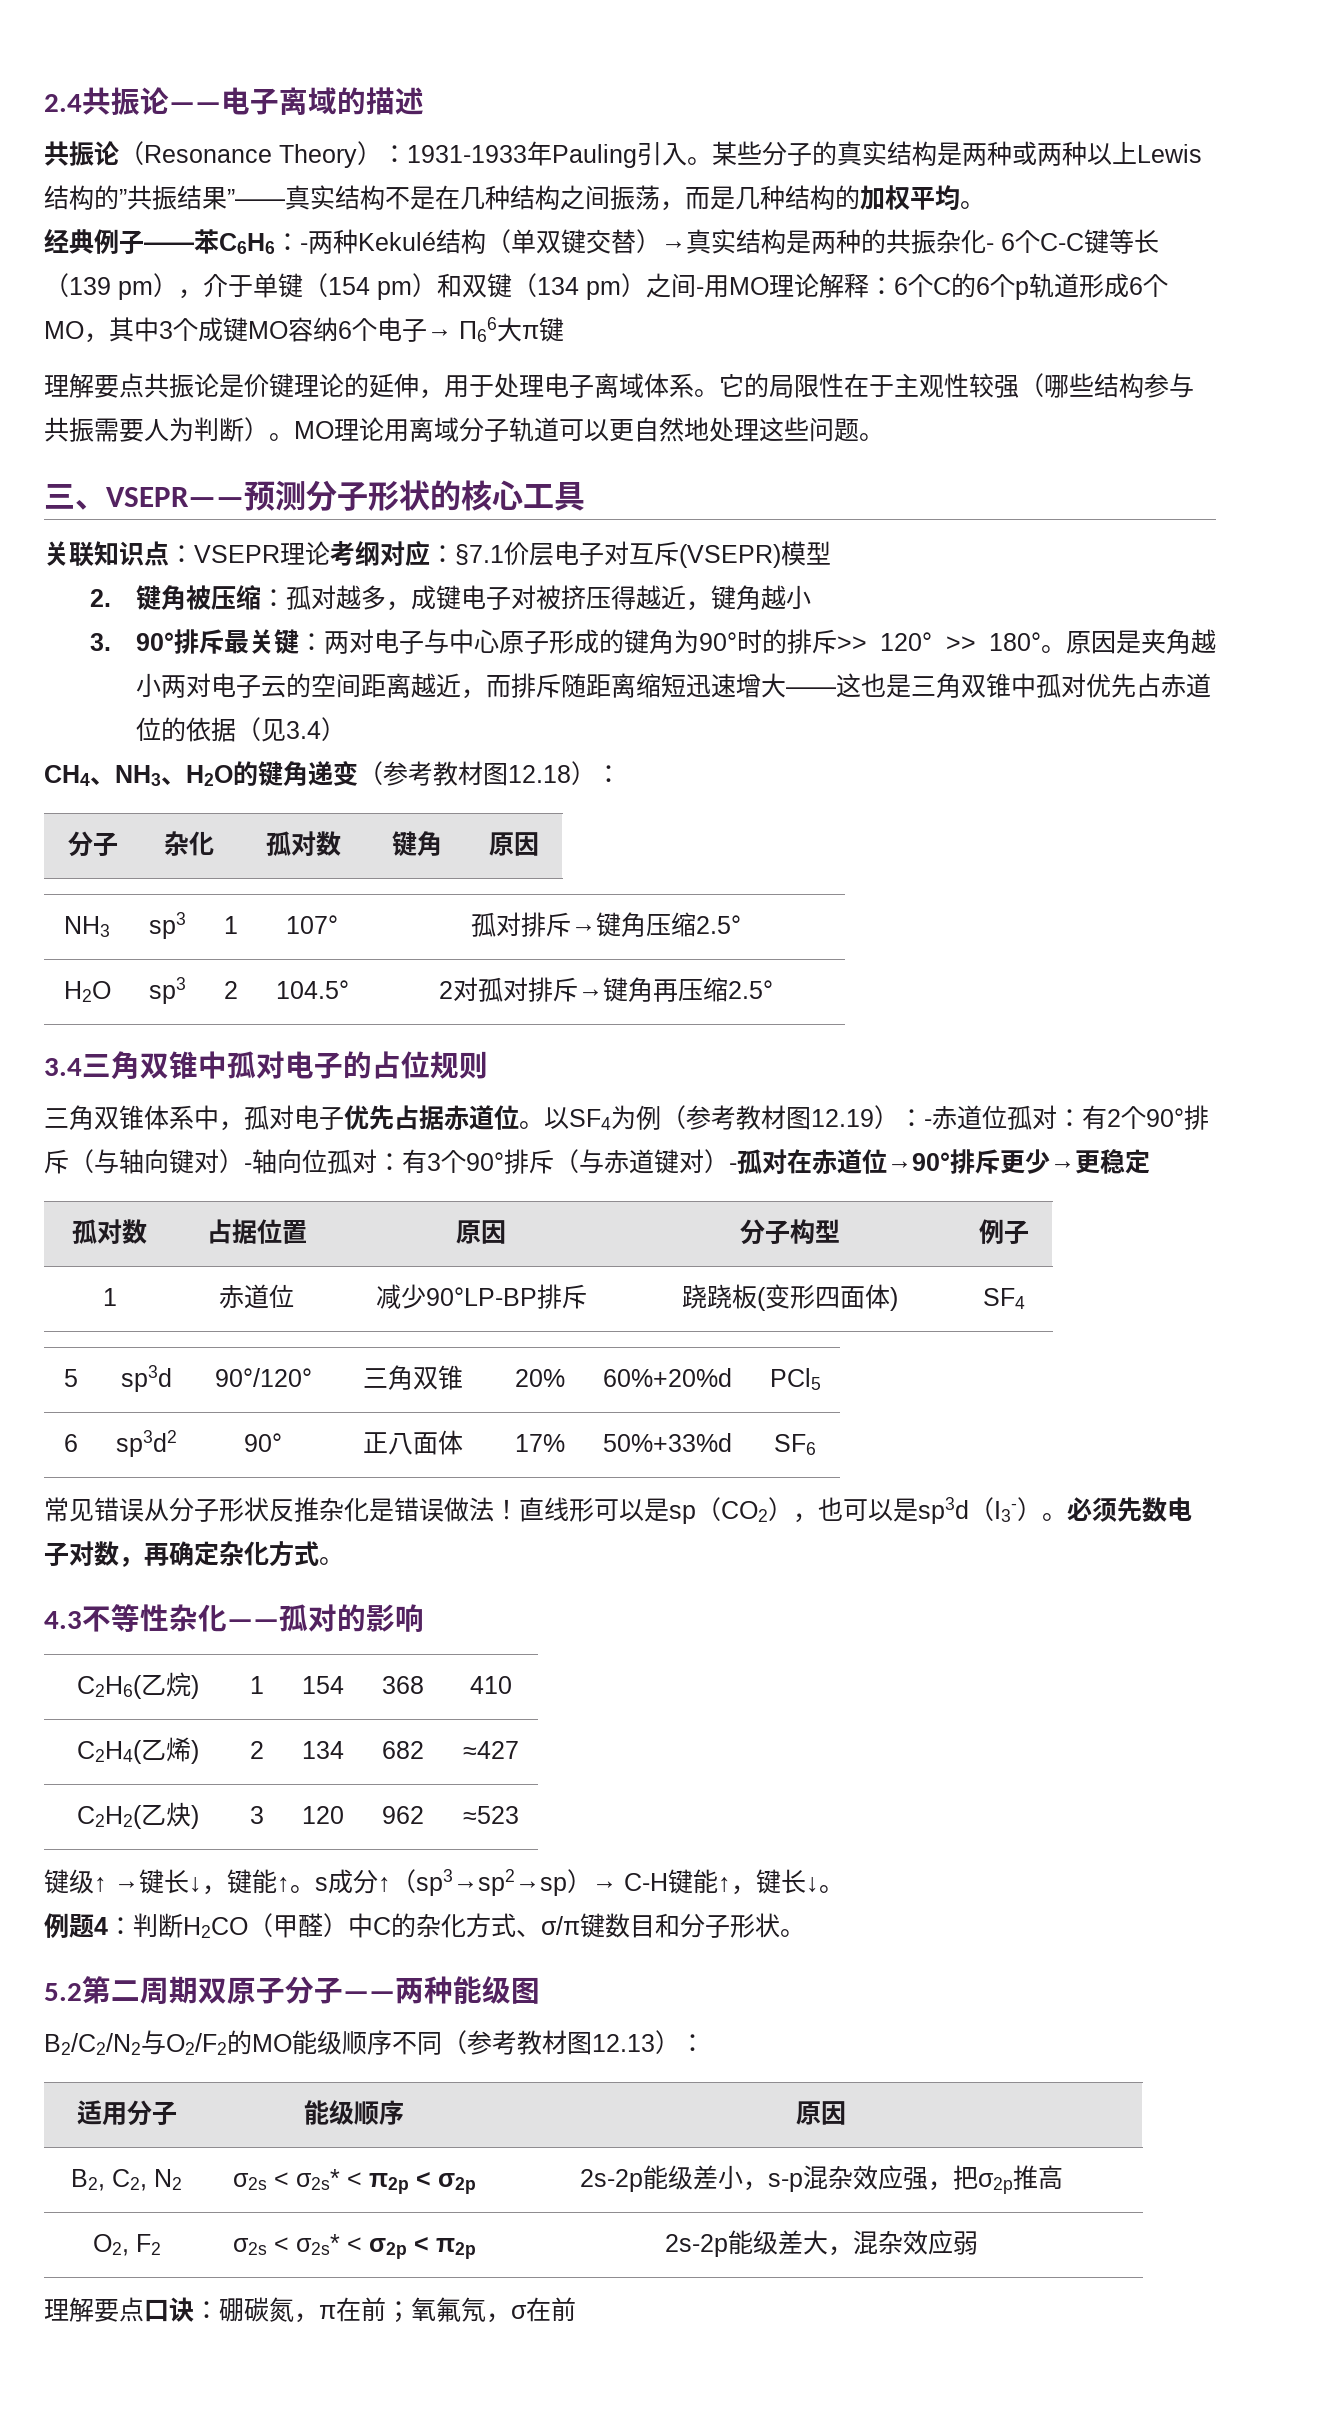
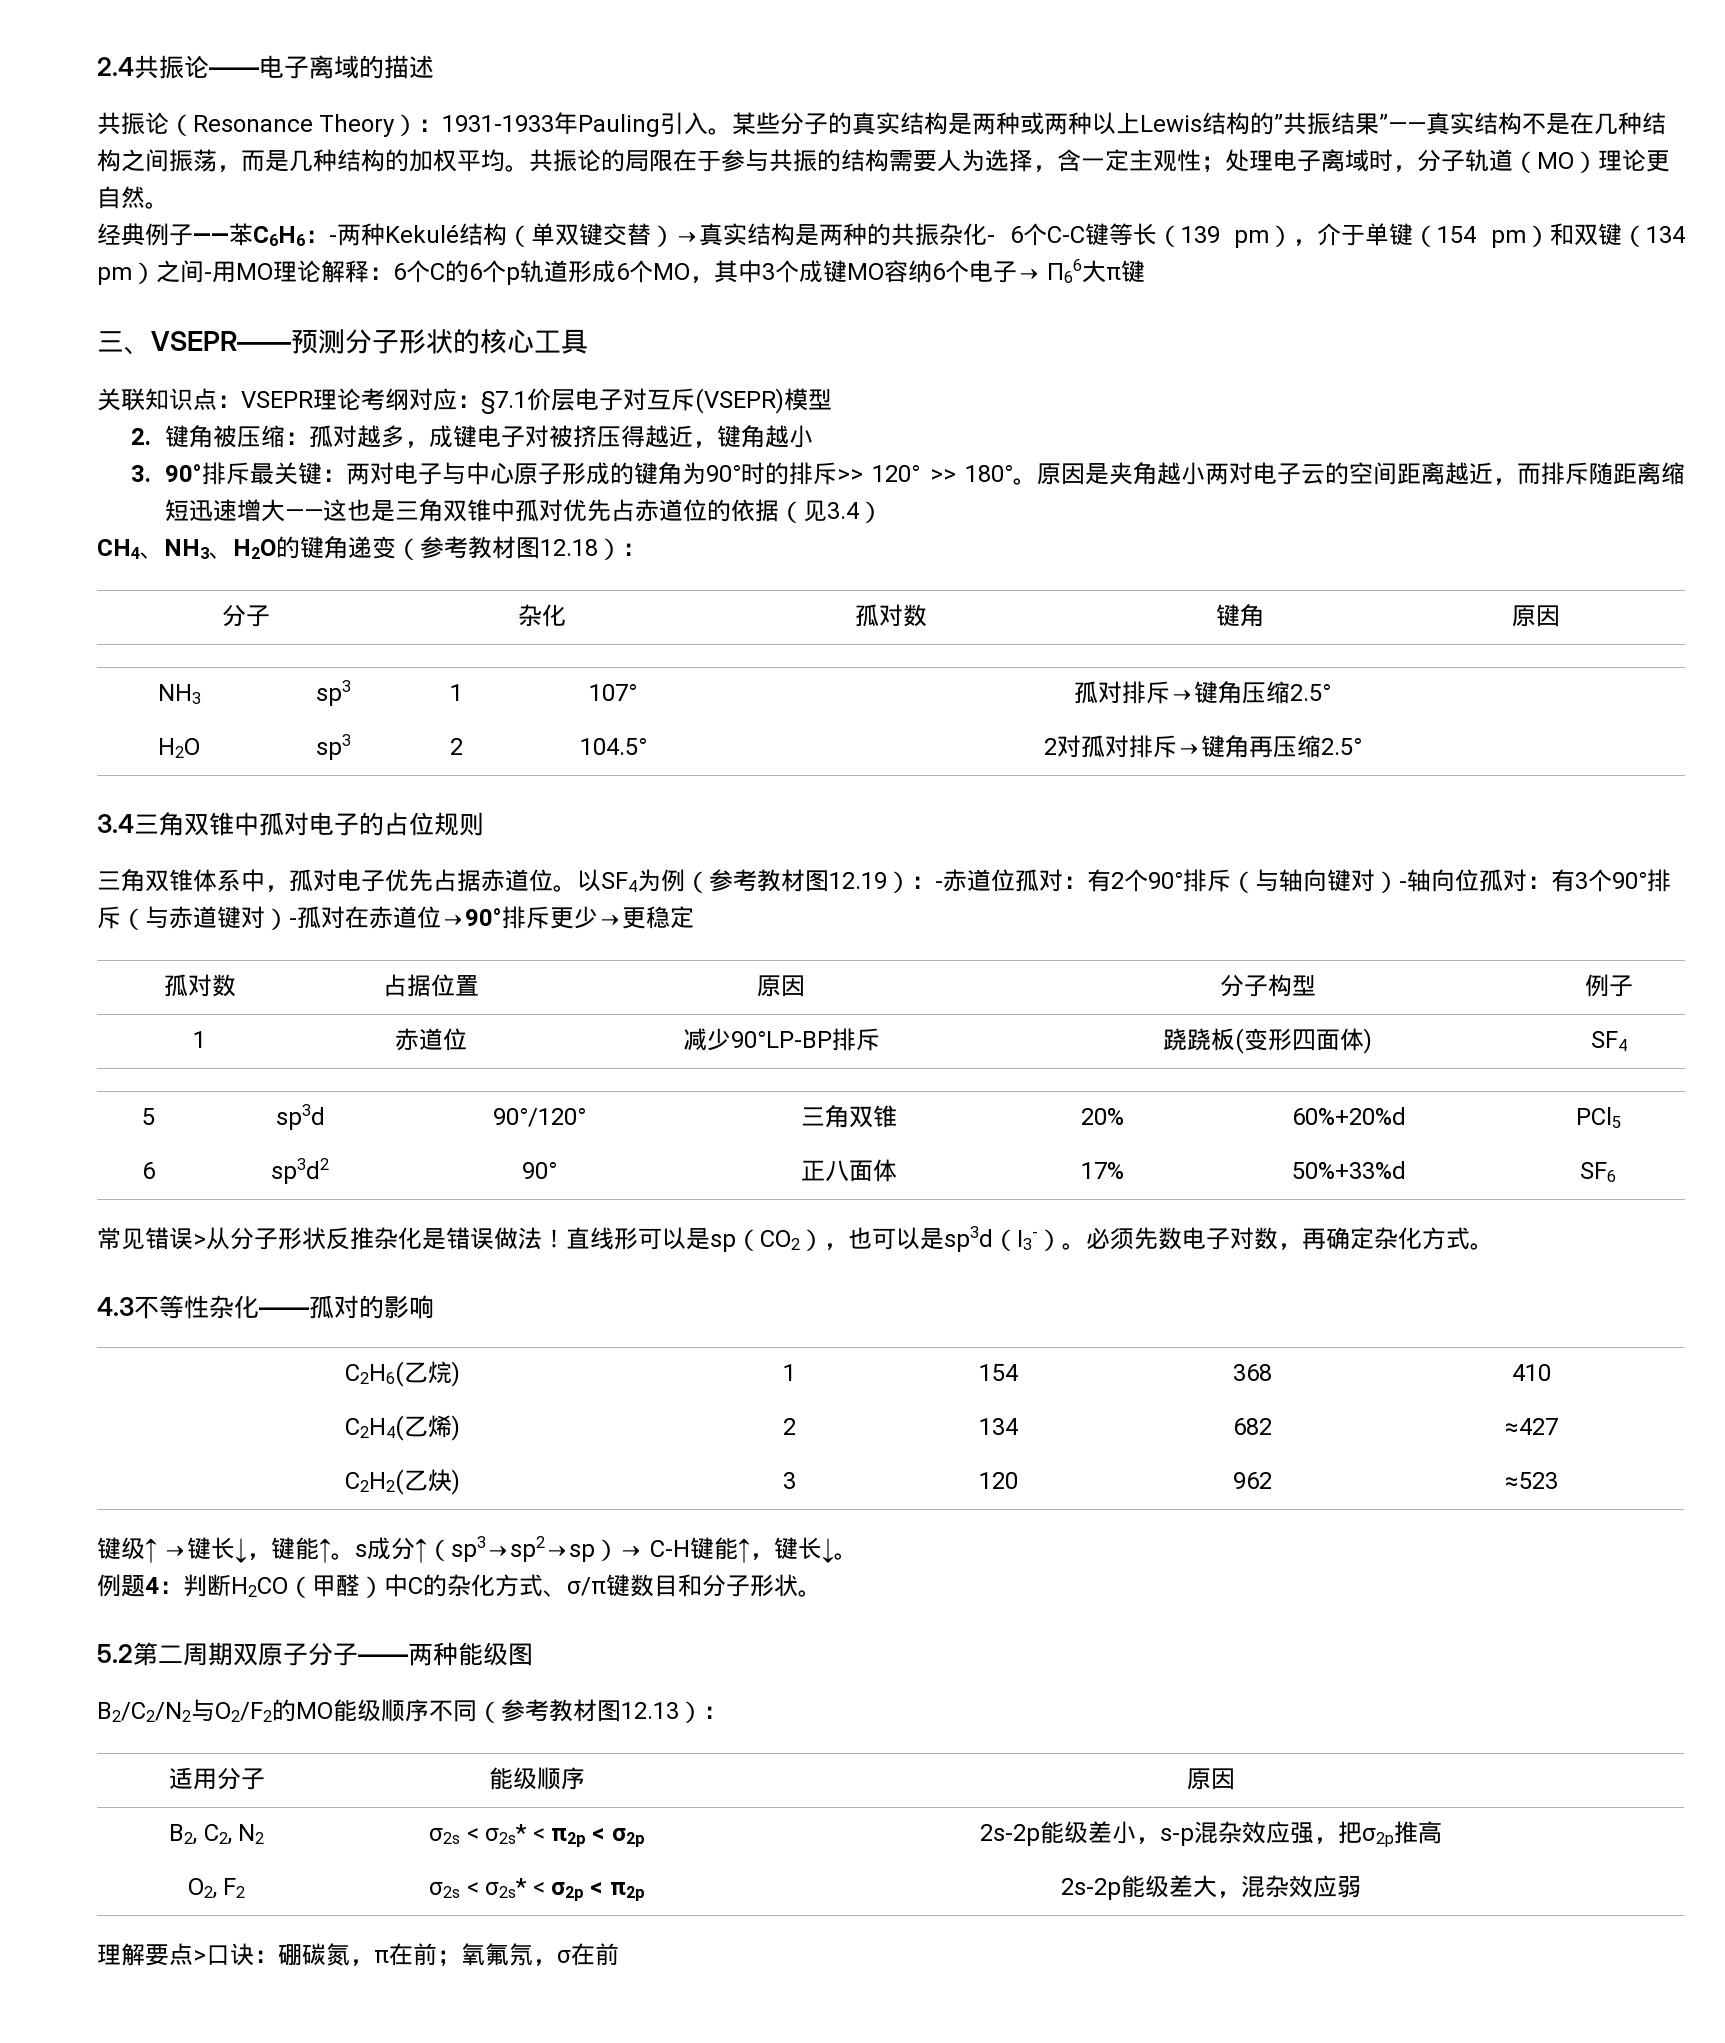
+ 共振论的局限在于参与共振的结构需要人为选择，含一定主观性；处理电子离域时，分子轨道（MO）理论更自然。
- 理解要点共振论是价键理论的延伸，用于处理电子离域体系。它的局限性在于主观性较强（哪些结构参与共振需要人为判断）。MO理论用离域分子轨道可以更自然地处理这些问题。
- 常见错误从分子形状反推杂化是错误做法！
+ 常见错误>从分子形状反推杂化是错误做法！
- 理解要点口诀：硼碳氮，π在前；氧氟氖，σ在前
+ 理解要点>口诀：硼碳氮，π在前；氧氟氖，σ在前

